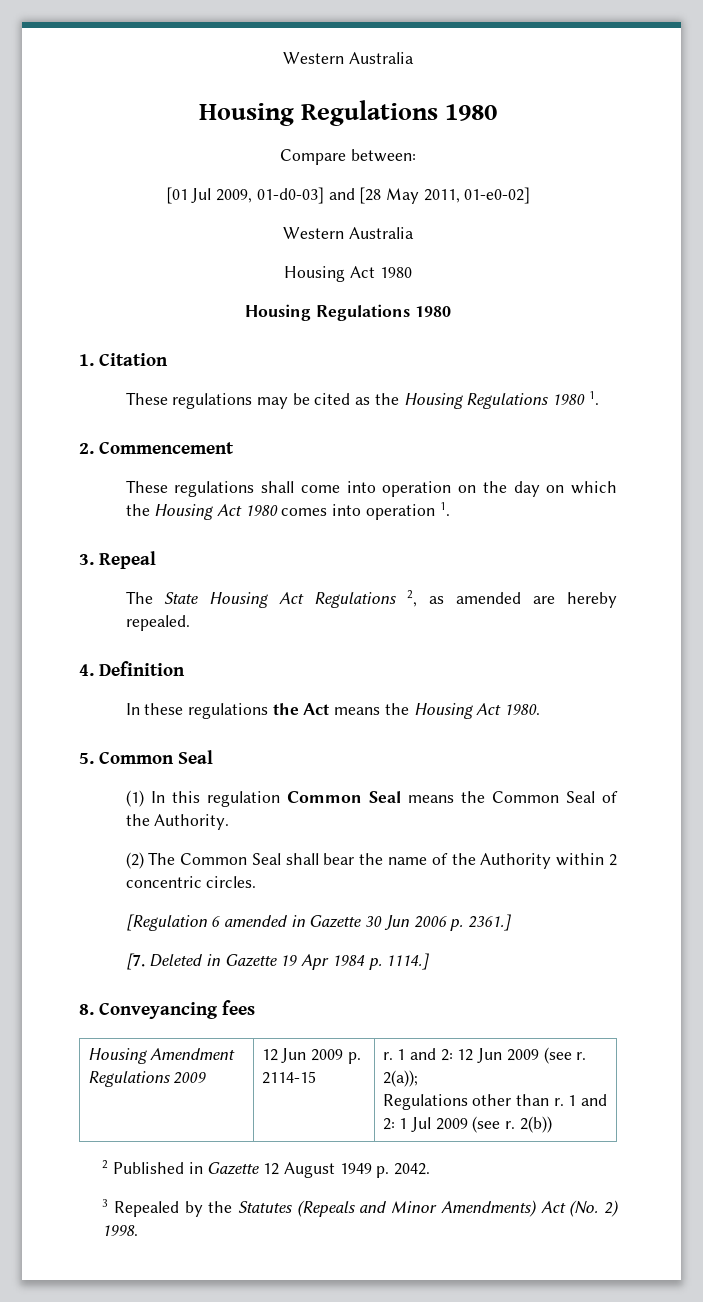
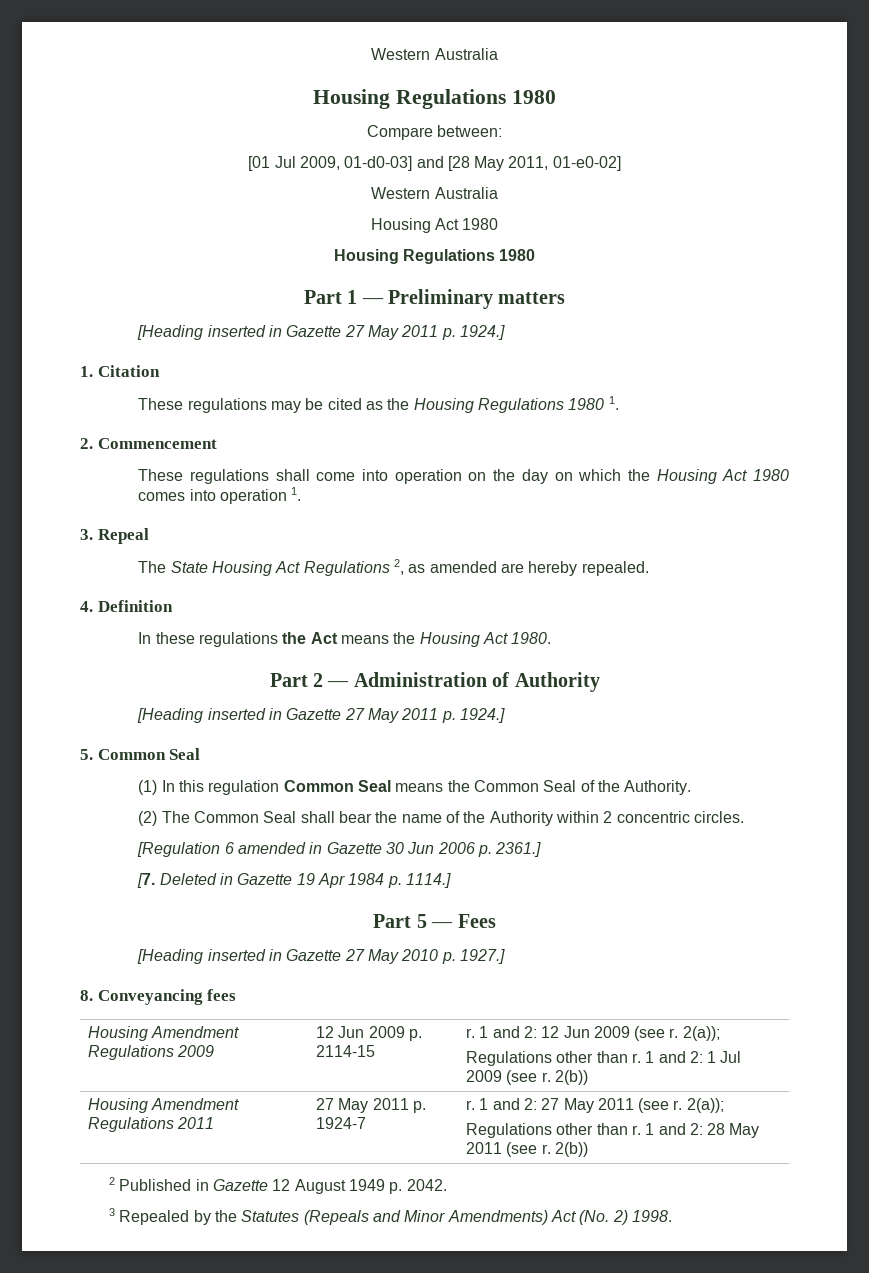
+ Part 1 — Preliminary matters
+ [Heading inserted in Gazette 27 May 2011 p. 1924.]
+ Part 2 — Administration of Authority
+ [Heading inserted in Gazette 27 May 2011 p. 1924.]
+ Part 5 — Fees
+ [Heading inserted in Gazette 27 May 2010 p. 1927.]
+ Housing Amendment Regulations 2011 | 27 May 2011 p. 1924-7 | r. 1 and 2: 27 May 2011 (see r. 2(a));
+ Regulations other than r. 1 and 2: 28 May 2011 (see r. 2(b))

